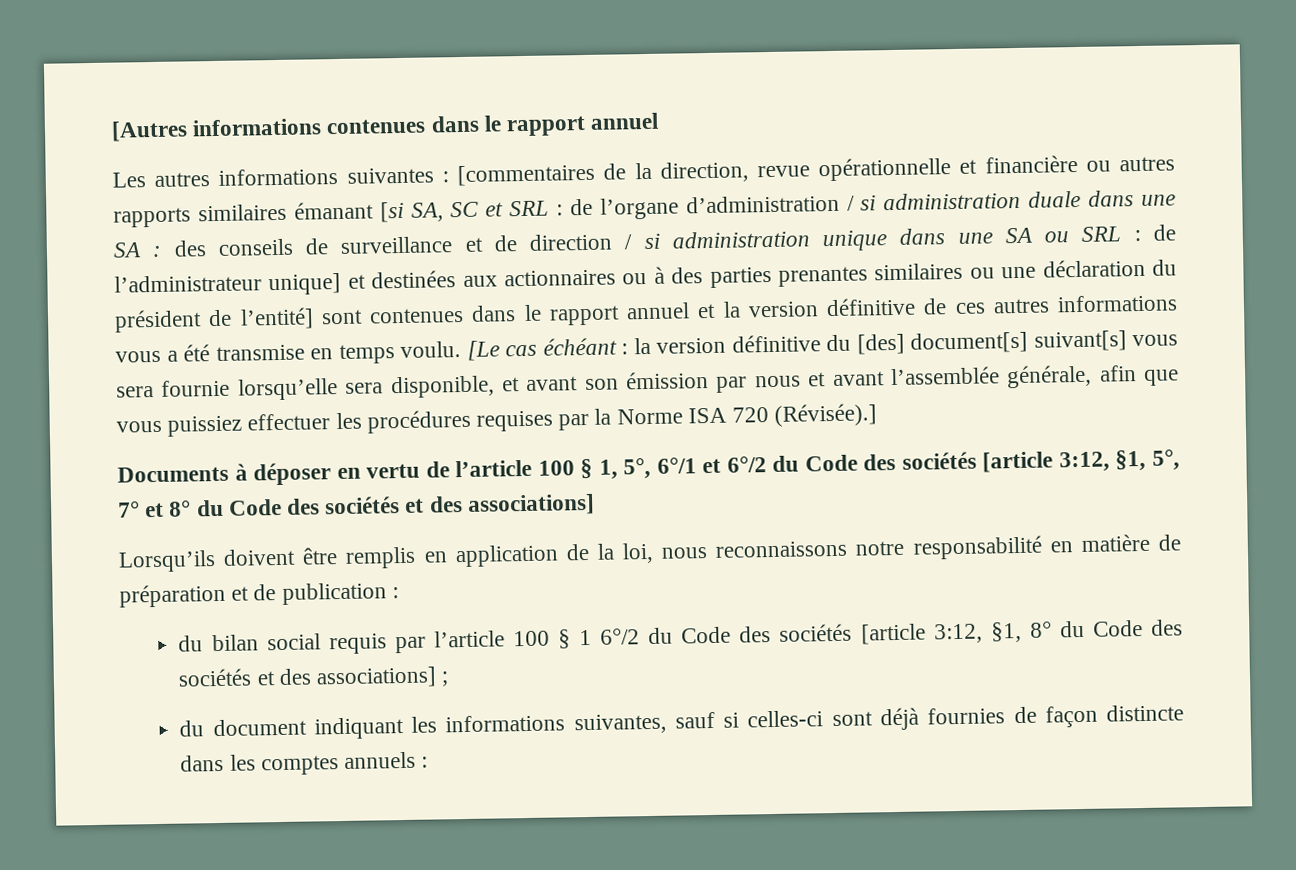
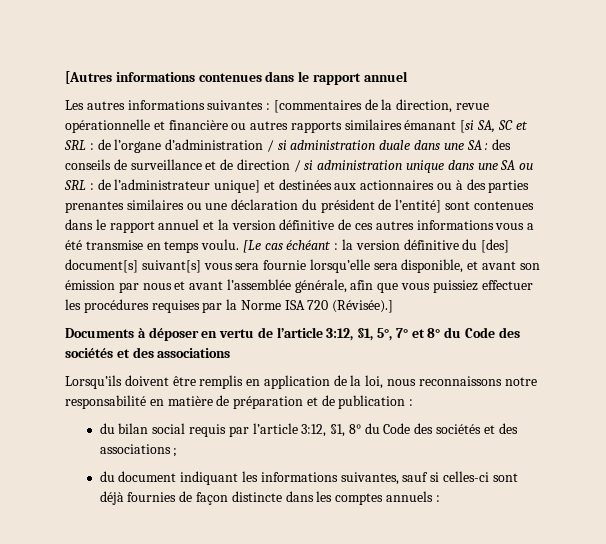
- Documents à déposer en vertu de l’article 100 § 1, 5°, 6°/1 et 6°/2 du Code des sociétés [article 3:12, §1, 5°, 7° et 8° du Code des sociétés et des associations]
+ Documents à déposer en vertu de l’article 3:12, §1, 5°, 7° et 8° du Code des sociétés et des associations
- du bilan social requis par l’article 100 § 1 6°/2 du Code des sociétés [article 3:12, §1, 8° du Code des sociétés et des associations] ;
+ du bilan social requis par l’article 3:12, §1, 8° du Code des sociétés et des associations ;

